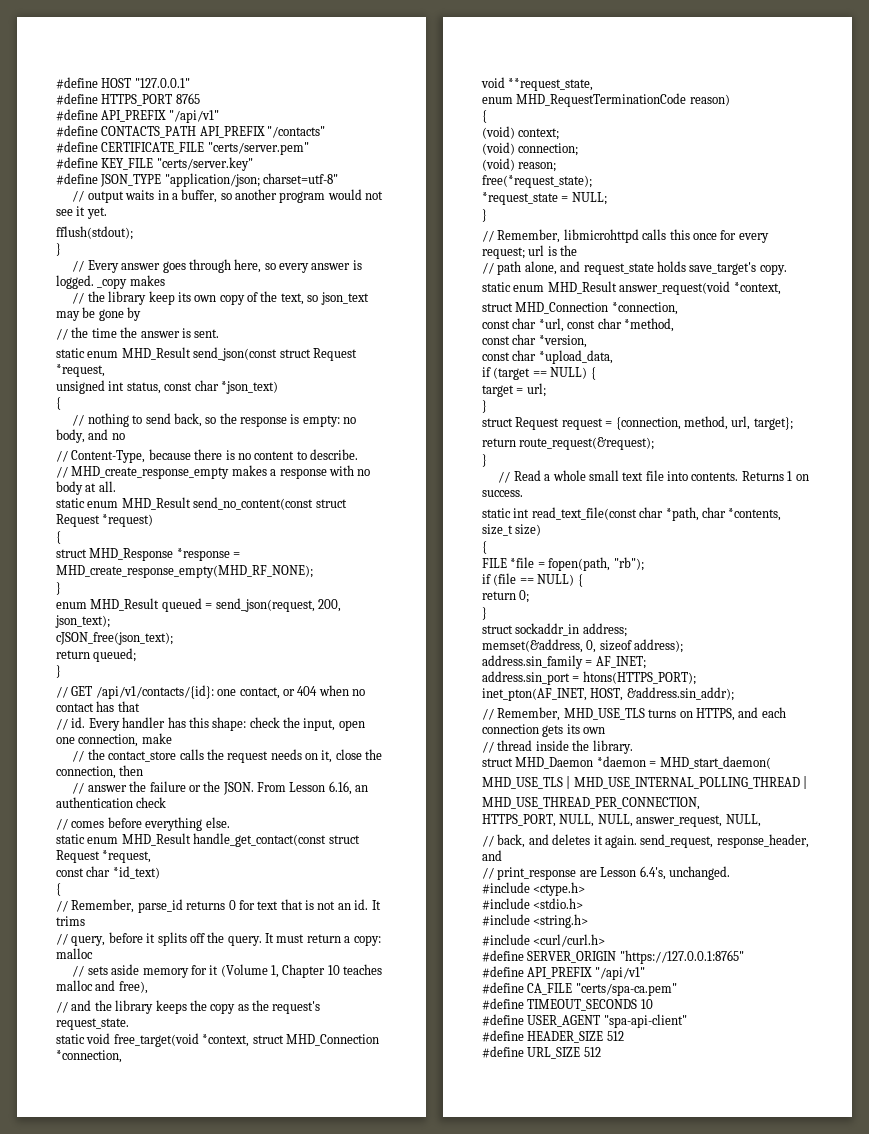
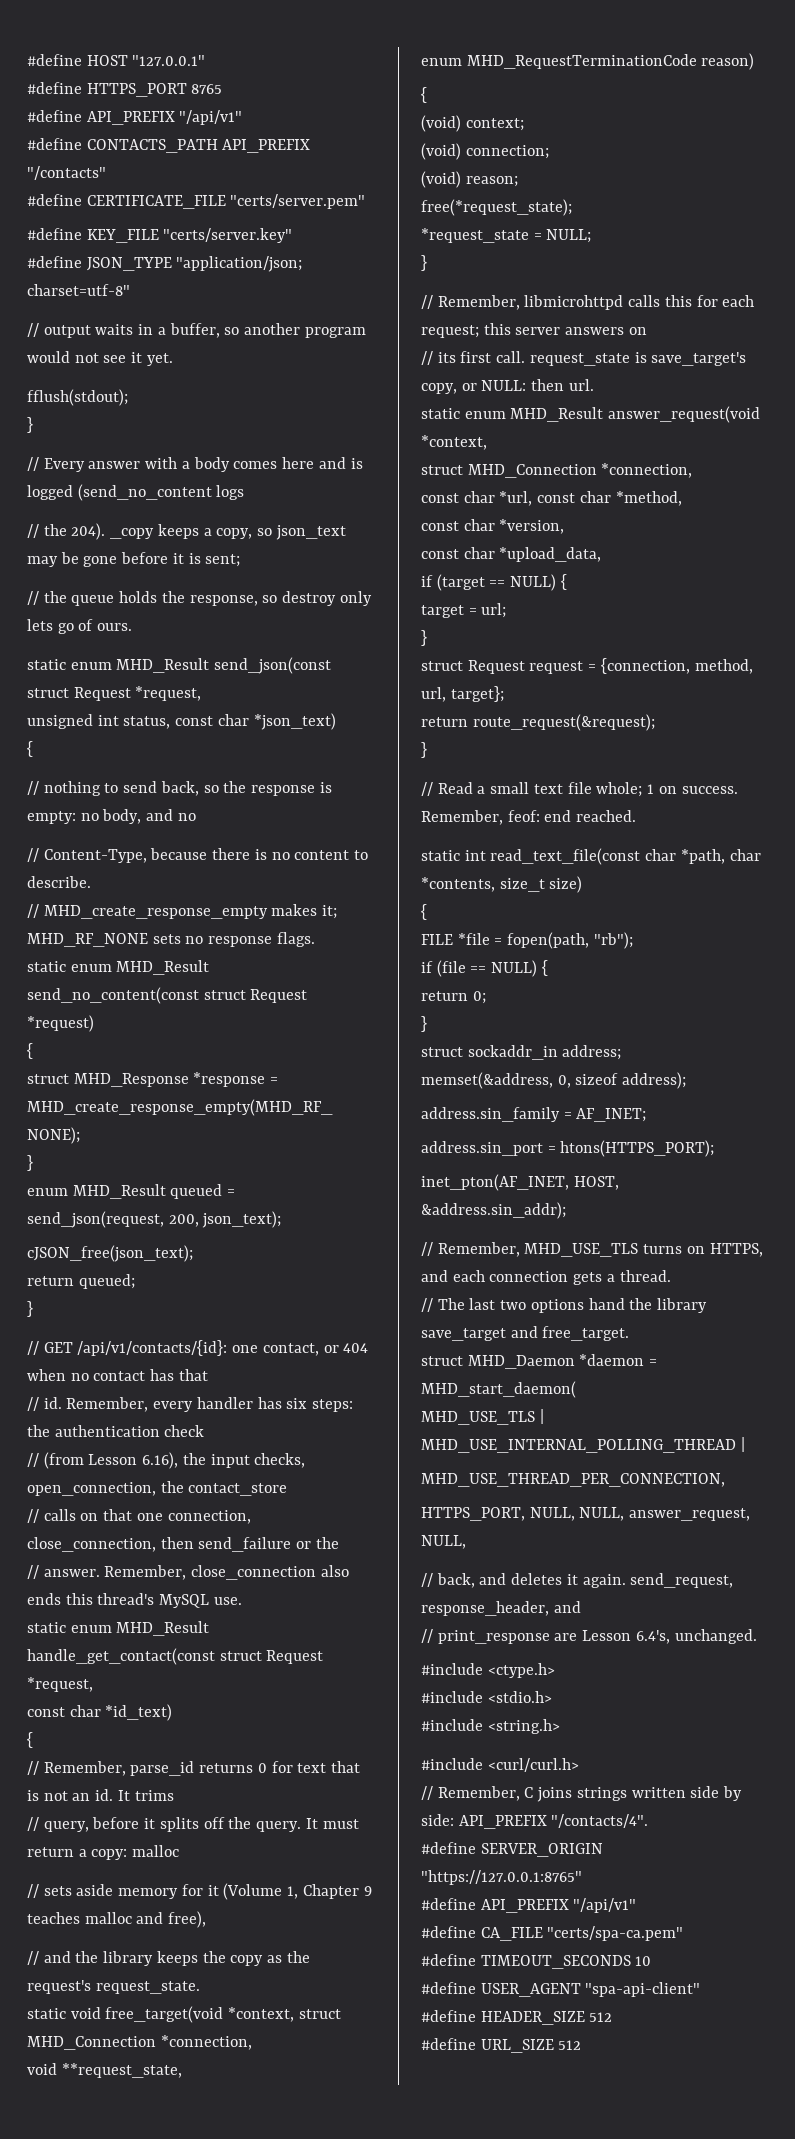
- // Every answer goes through here, so every answer is logged. _copy makes
- // the library keep its own copy of the text, so json_text may be gone by
- // the time the answer is sent.
+ // Every answer with a body comes here and is logged (send_no_content logs
+ // the 204). _copy keeps a copy, so json_text may be gone before it is sent;
+ // the queue holds the response, so destroy only lets go of ours.
- // MHD_create_response_empty makes a response with no body at all.
+ // MHD_create_response_empty makes it; MHD_RF_NONE sets no response flags.
- Every handler has this shape: check the input, open one connection, make
- // the contact_store calls the request needs on it, close the connection, then
- // answer the failure or the JSON. From Lesson 6.16, an authentication check
- // comes before everything else.
+ Remember, every handler has six steps: the authentication check
+ // (from Lesson 6.16), the input checks, open_connection, the contact_store
+ // calls on that one connection, close_connection, then send_failure or the
+ // answer. Remember, close_connection also ends this thread's MySQL use.
- // sets aside memory for it (Volume 1, Chapter 10 teaches malloc and free),
+ // sets aside memory for it (Volume 1, Chapter 9 teaches malloc and free),
- // Remember, libmicrohttpd calls this once for every request; url is the
- // path alone, and request_state holds save_target's copy.
+ // Remember, libmicrohttpd calls this for each request; this server answers on
+ // its first call. request_state is save_target's copy, or NULL: then url.
- // Read a whole small text file into contents. Returns 1 on success.
+ // Read a small text file whole; 1 on success. Remember, feof: end reached.
- // Remember, MHD_USE_TLS turns on HTTPS, and each connection gets its own
- // thread inside the library.
+ // Remember, MHD_USE_TLS turns on HTTPS, and each connection gets a thread.
+ // The last two options hand the library save_target and free_target.
+ // Remember, C joins strings written side by side: API_PREFIX "/contacts/4".

